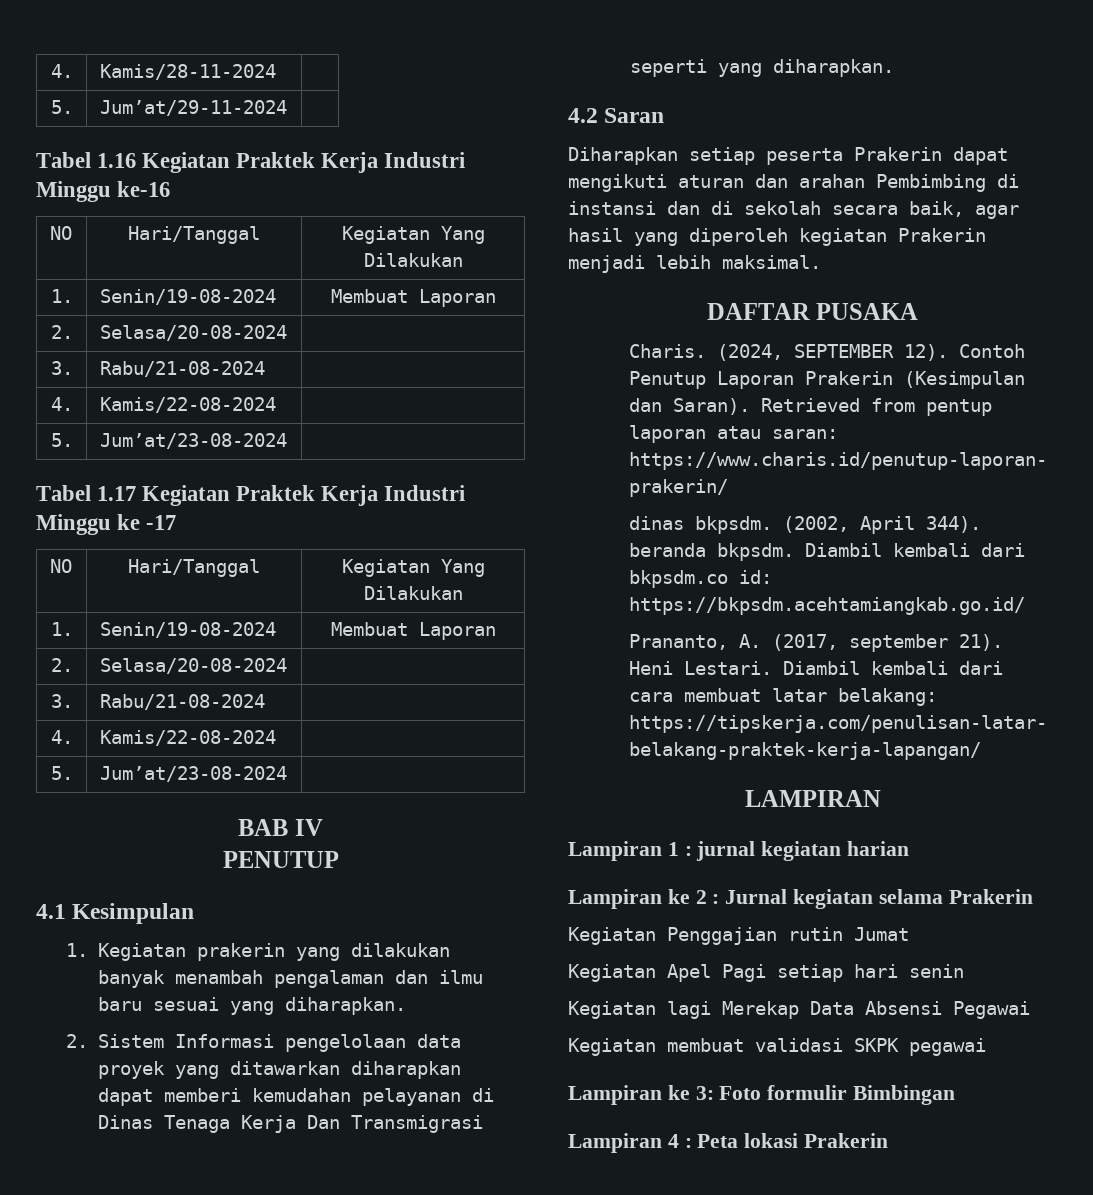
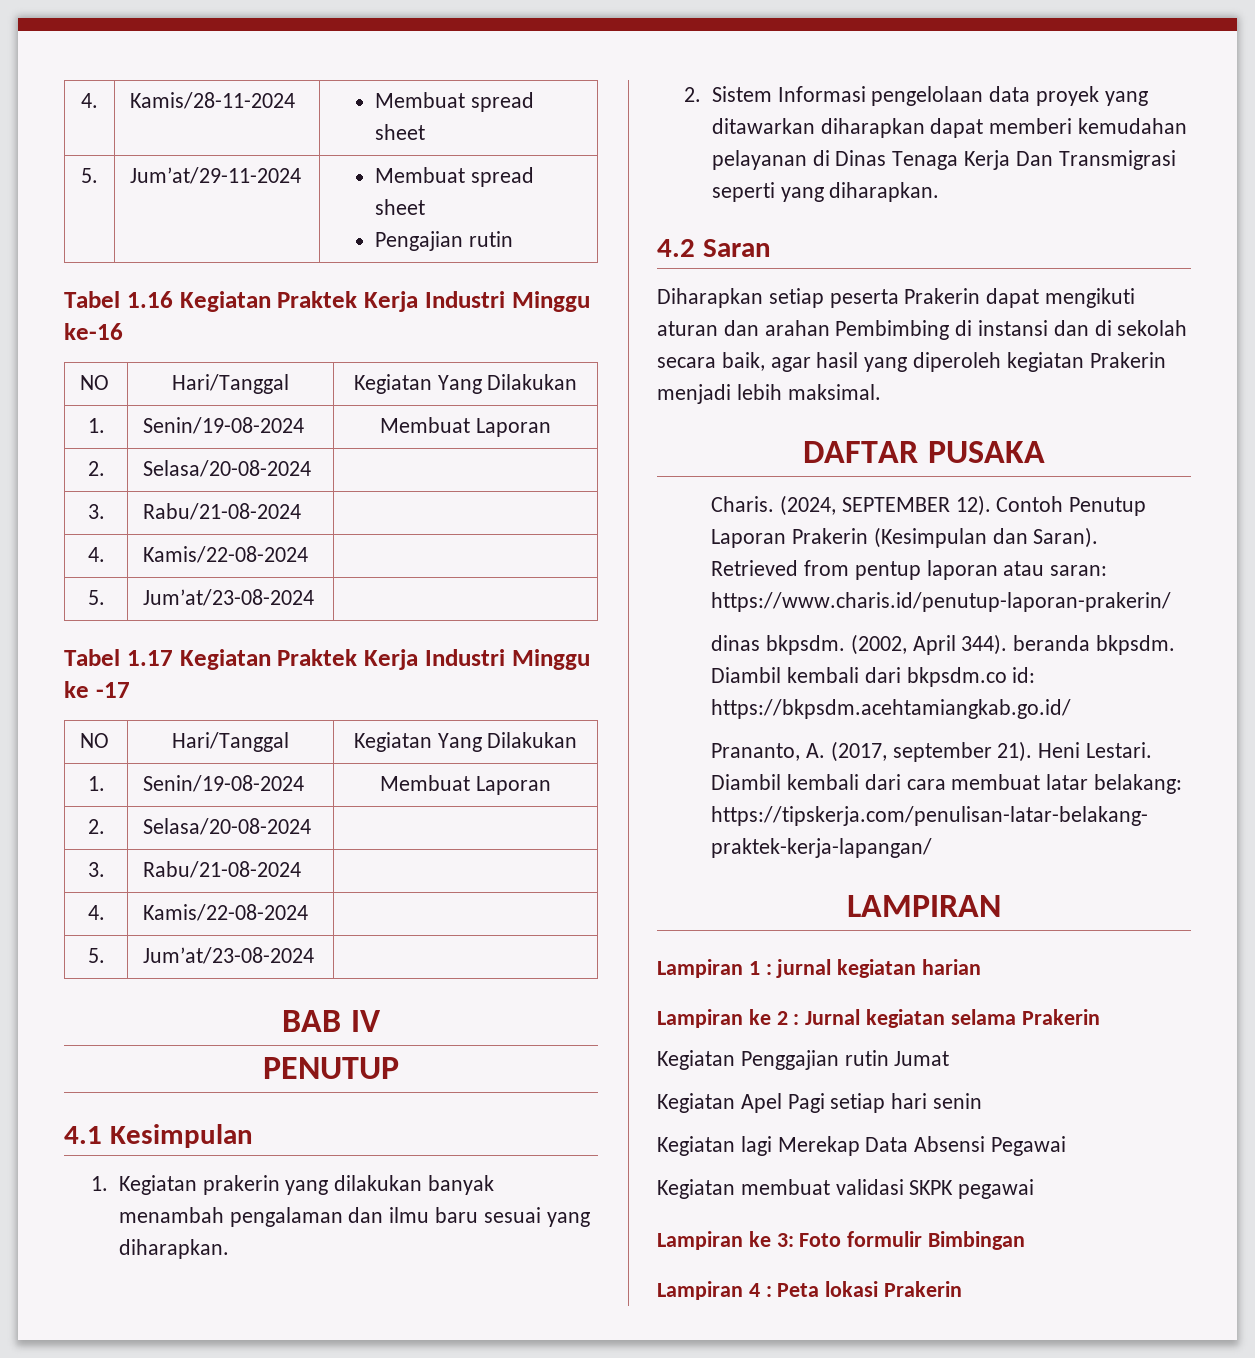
- 4. | Kamis/28-11-2024 |
+ 4. | Kamis/28-11-2024 | Membuat spread sheet
- 5. | Jum’at/29-11-2024 |
+ 5. | Jum’at/29-11-2024 | Membuat spread sheet
+ Pengajian rutin

